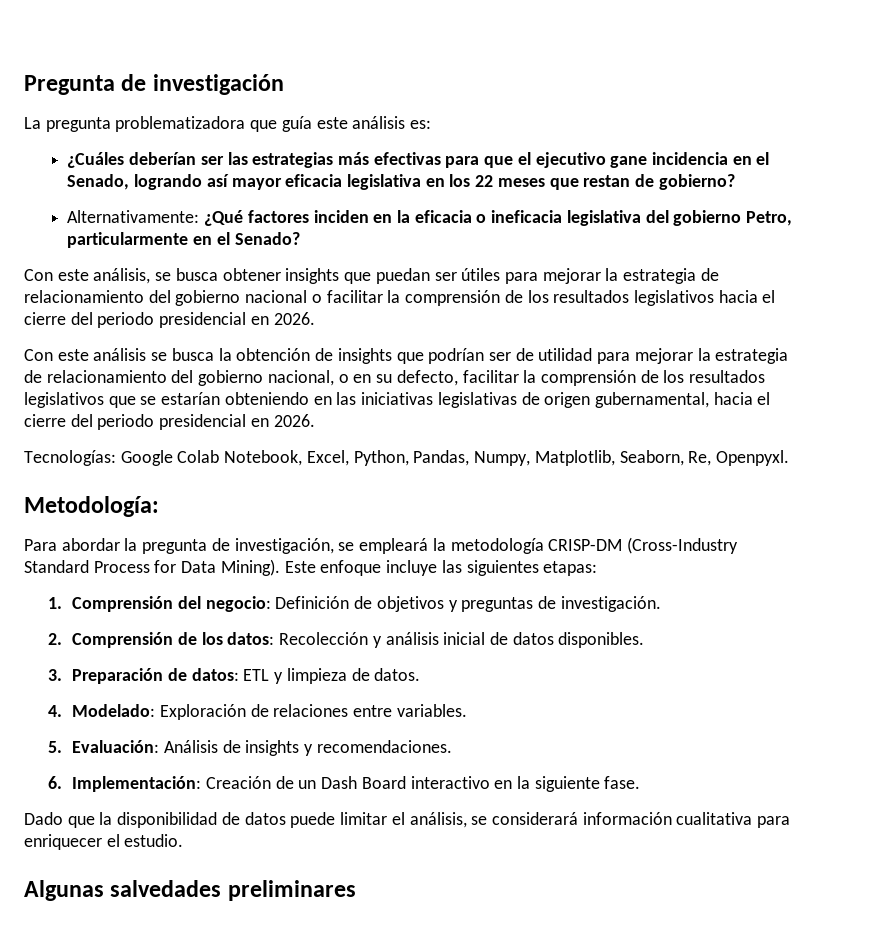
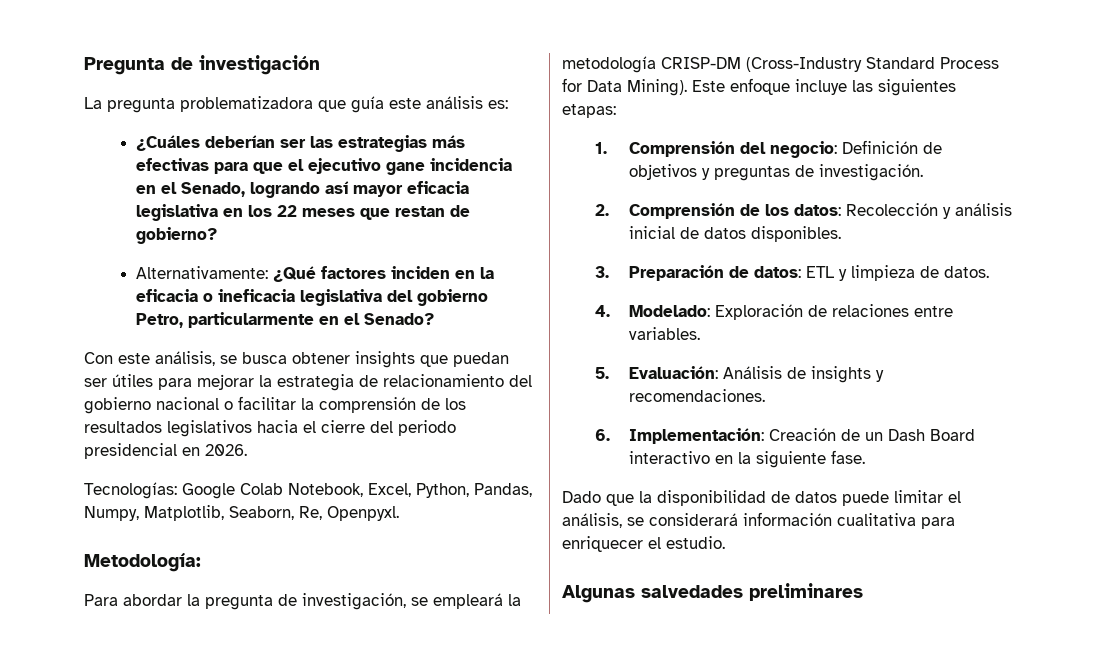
- Con este análisis se busca la obtención de insights que podrían ser de utilidad para mejorar la estrategia de relacionamiento del gobierno nacional, o en su defecto, facilitar la comprensión de los resultados legislativos que se estarían obteniendo en las iniciativas legislativas de origen gubernamental, hacia el cierre del periodo presidencial en 2026.

